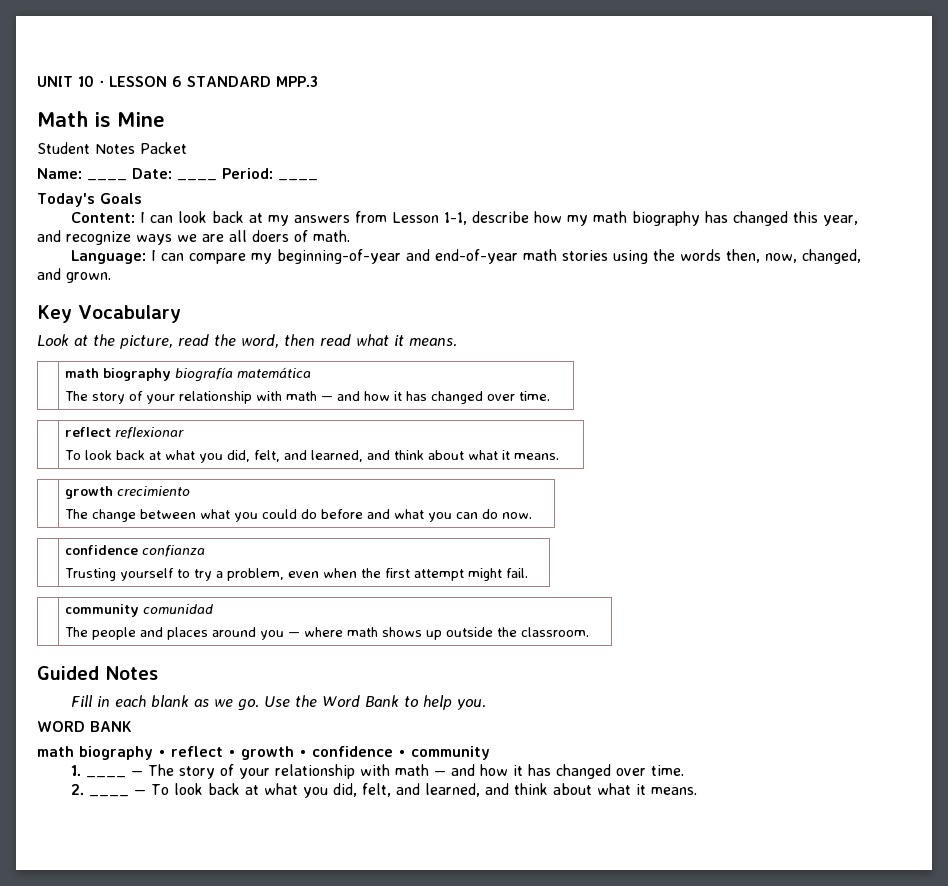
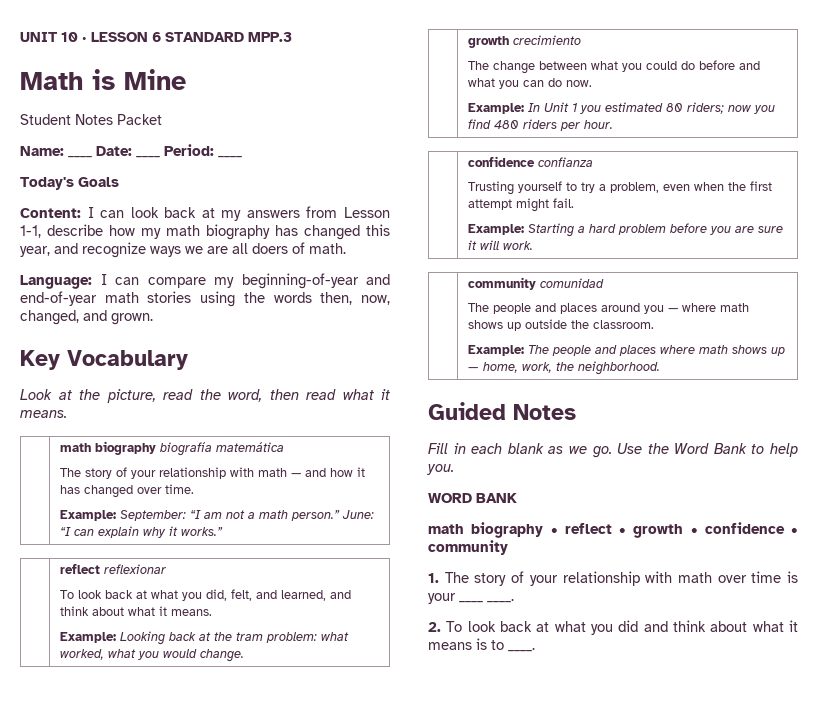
  | math biography biografía matemática
  The story of your relationship with math — and how it has changed over time.
+ Example: September: “I am not a math person.” June: “I can explain why it works.”
  | reflect reflexionar
  To look back at what you did, felt, and learned, and think about what it means.
+ Example: Looking back at the tram problem: what worked, what you would change.
  | growth crecimiento
  The change between what you could do before and what you can do now.
+ Example: In Unit 1 you estimated 80 riders; now you find 480 riders per hour.
  | confidence confianza
  Trusting yourself to try a problem, even when the first attempt might fail.
+ Example: Starting a hard problem before you are sure it will work.
  | community comunidad
  The people and places around you — where math shows up outside the classroom.
+ Example: The people and places where math shows up — home, work, the neighborhood.
- 1. ____ — The story of your relationship with math — and how it has changed over time.
+ 1. The story of your relationship with math over time is your ____ ____.
- 2. ____ — To look back at what you did, felt, and learned, and think about what it means.
+ 2. To look back at what you did and think about what it means is to ____.

